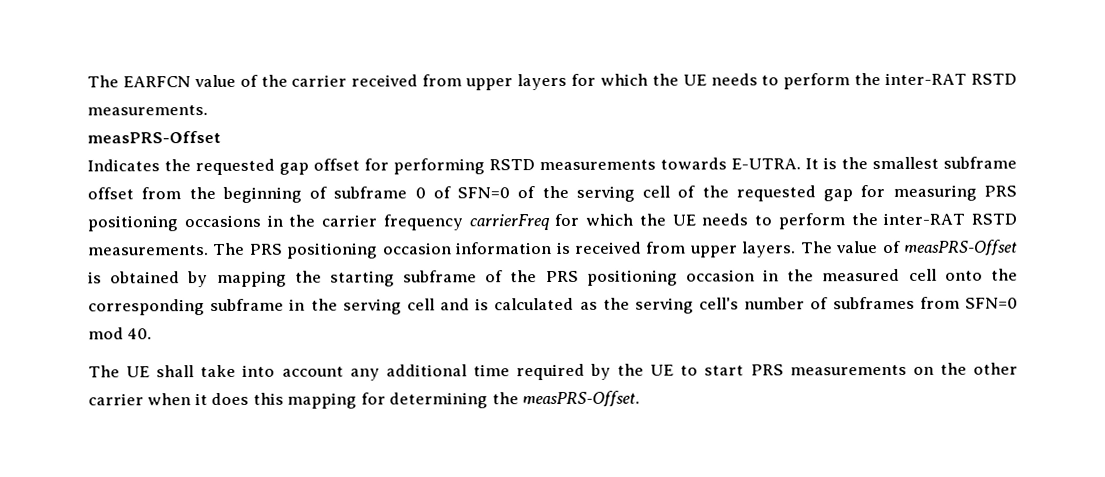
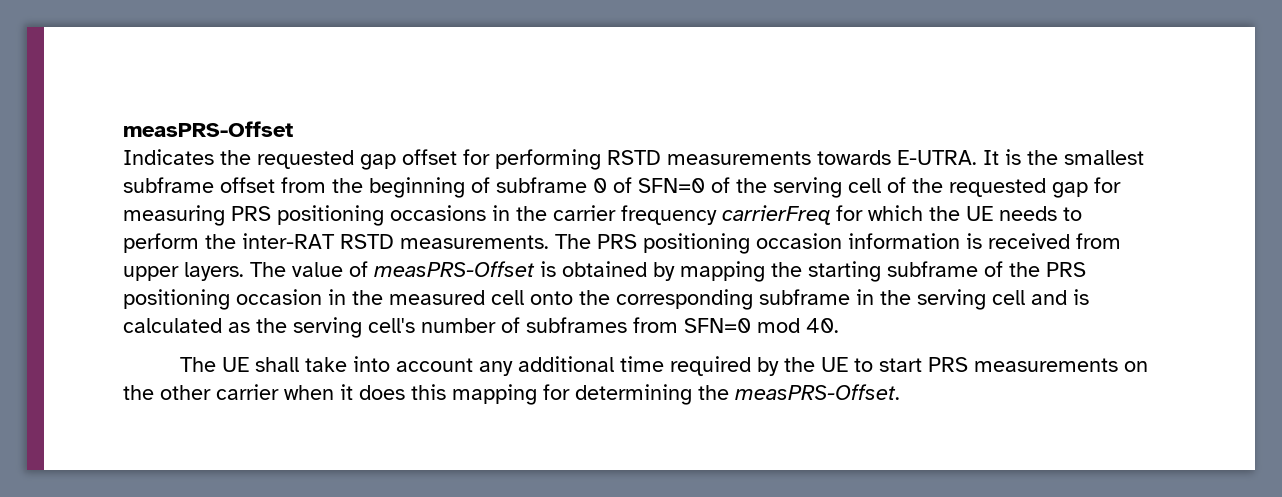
- The EARFCN value of the carrier received from upper layers for which the UE needs to perform the inter-RAT RSTD measurements.

